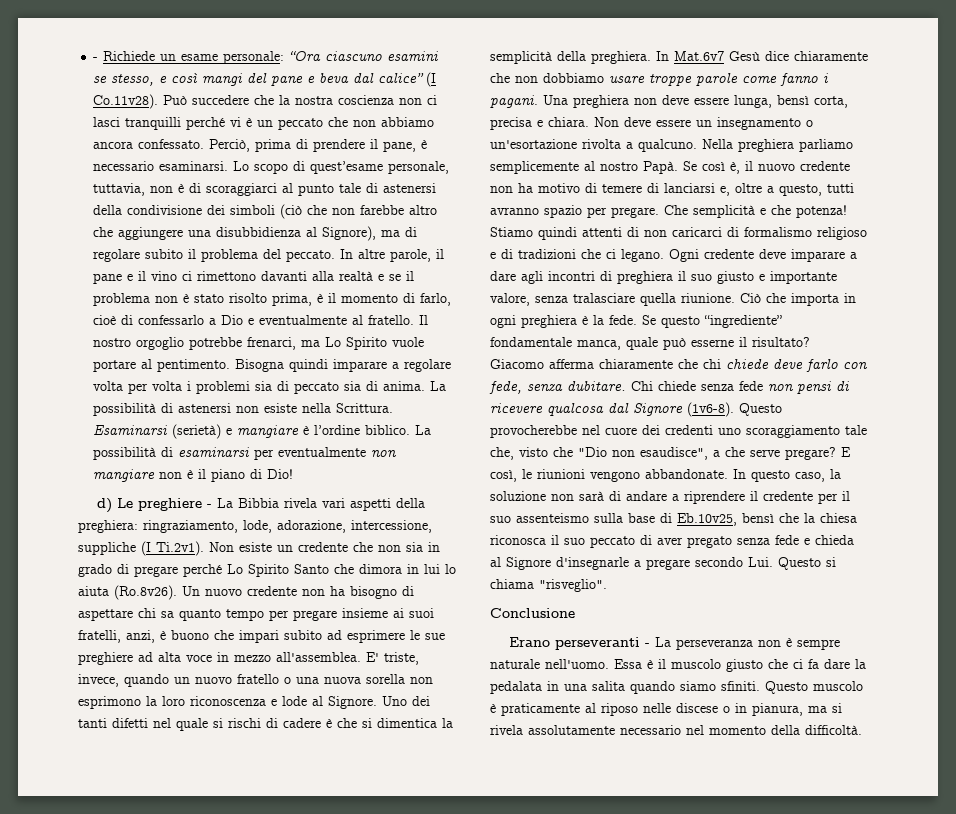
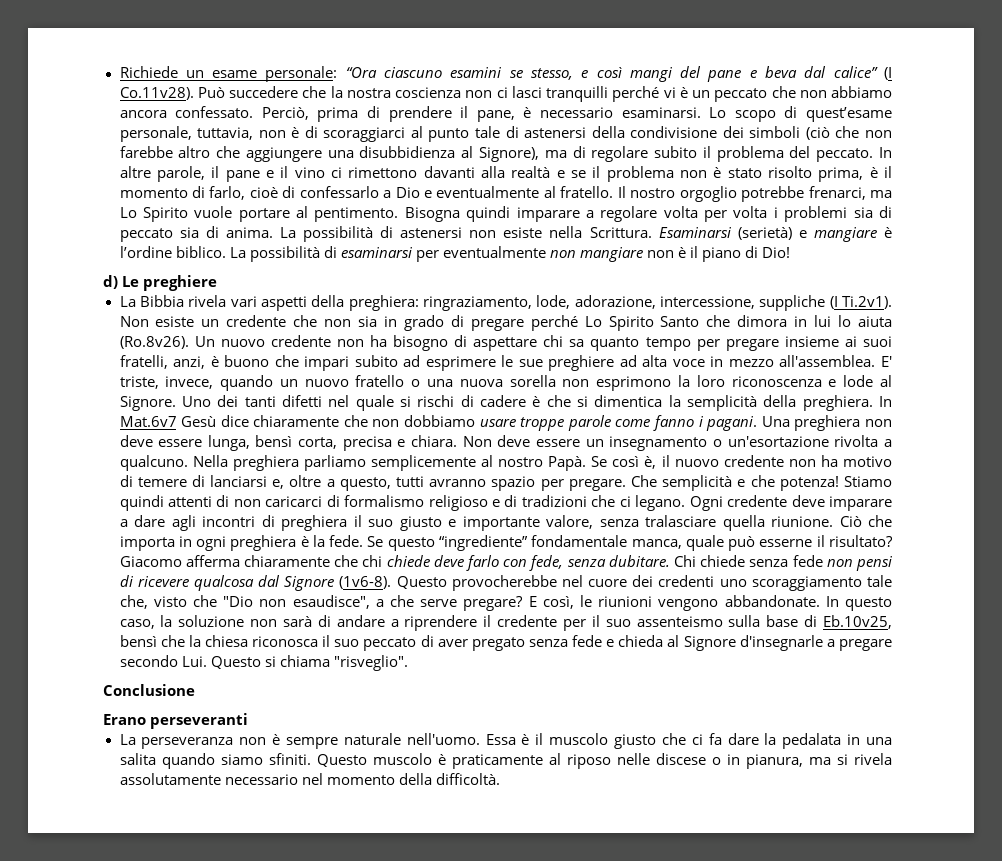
- - Richiede un esame personale: “Ora ciascuno esamini se stesso, e così mangi del pane e beva dal calice” (I Co.11v28). Può succedere che la nostra coscienza non ci lasci tranquilli perché vi è un peccato che non abbiamo ancora confessato.
+ Richiede un esame personale: “Ora ciascuno esamini se stesso, e così mangi del pane e beva dal calice” (I Co.11v28). Può succedere che la nostra coscienza non ci lasci tranquilli perché vi è un peccato che non abbiamo ancora confessato.
- d) Le preghiere - La Bibbia rivela vari aspetti della preghiera:
+ d) Le preghiere
+ La Bibbia rivela vari aspetti della preghiera:
- Erano perseveranti - La perseveranza non è sempre naturale nell'uomo.
+ Erano perseveranti
+ La perseveranza non è sempre naturale nell'uomo.

